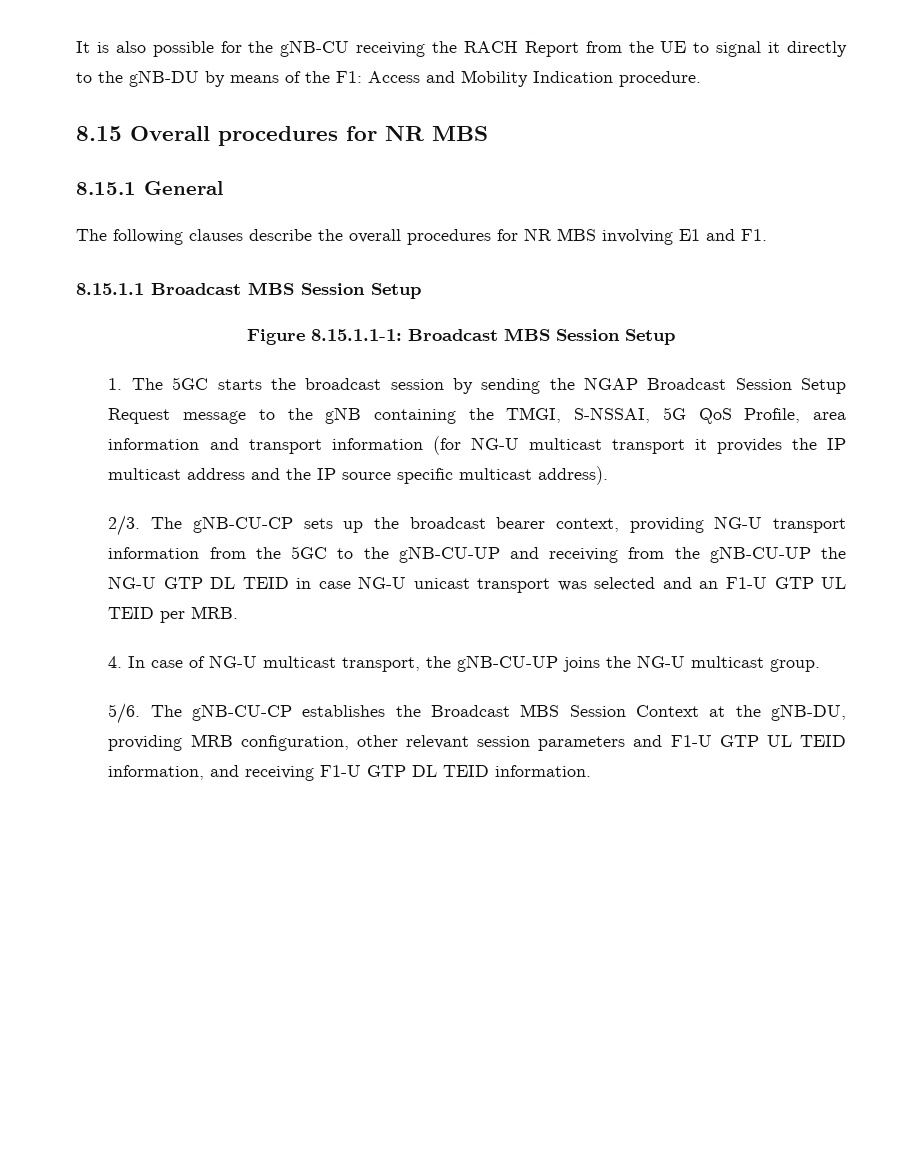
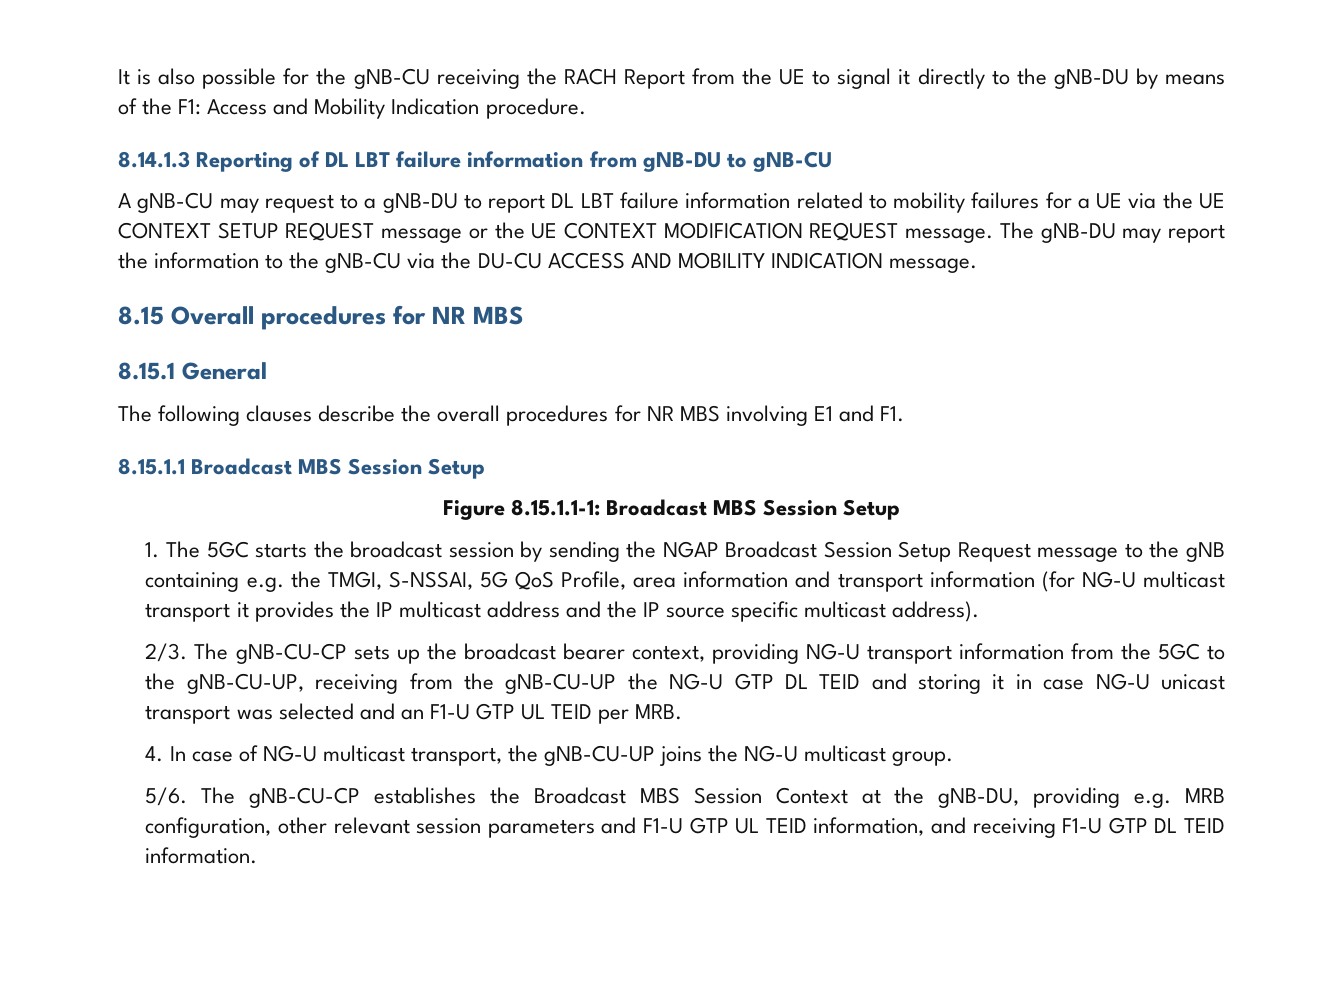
+ 8.14.1.3 Reporting of DL LBT failure information from gNB-DU to gNB-CU
+ A gNB-CU may request to a gNB-DU to report DL LBT failure information related to mobility failures for a UE via the UE CONTEXT SETUP REQUEST message or the UE CONTEXT MODIFICATION REQUEST message. The gNB-DU may report the information to the gNB-CU via the DU-CU ACCESS AND MOBILITY INDICATION message.
- 1. The 5GC starts the broadcast session by sending the NGAP Broadcast Session Setup Request message to the gNB containing the TMGI, S-NSSAI, 5G QoS Profile, area information and transport information (for NG-U multicast transport it provides the IP multicast address and the IP source specific multicast address).
+ 1. The 5GC starts the broadcast session by sending the NGAP Broadcast Session Setup Request message to the gNB containing e.g. the TMGI, S-NSSAI, 5G QoS Profile, area information and transport information (for NG-U multicast transport it provides the IP multicast address and the IP source specific multicast address).
- The gNB-CU-CP sets up the broadcast bearer context, providing NG-U transport information from the 5GC to the gNB-CU-UP and receiving from the gNB-CU-UP the NG-U GTP DL TEID in case NG-U unicast transport was selected and an F1-U GTP UL TEID per MRB.
+ The gNB-CU-CP sets up the broadcast bearer context, providing NG-U transport information from the 5GC to the gNB-CU-UP, receiving from the gNB-CU-UP the NG-U GTP DL TEID and storing it in case NG-U unicast transport was selected and an F1-U GTP UL TEID per MRB.
- The gNB-CU-CP establishes the Broadcast MBS Session Context at the gNB-DU, providing MRB configuration, other relevant session parameters and F1-U GTP UL TEID information, and receiving F1-U GTP DL TEID information.
+ The gNB-CU-CP establishes the Broadcast MBS Session Context at the gNB-DU, providing e.g. MRB configuration, other relevant session parameters and F1-U GTP UL TEID information, and receiving F1-U GTP DL TEID information.

